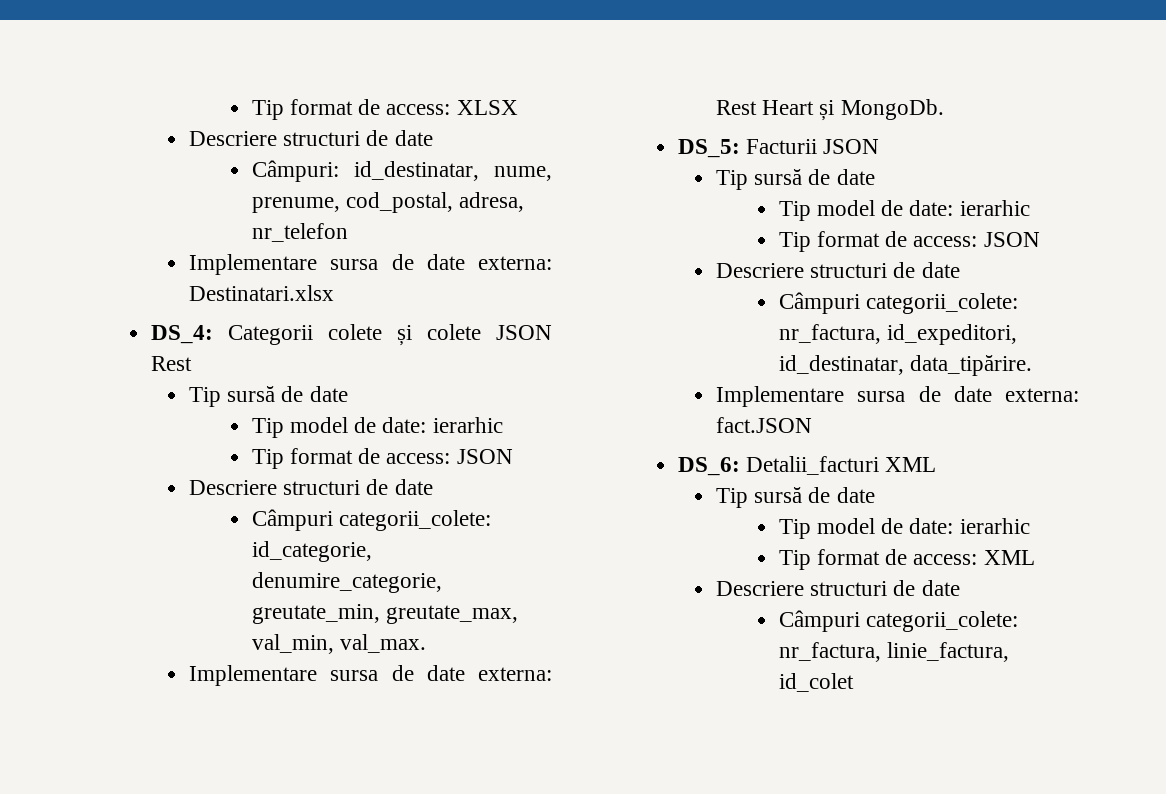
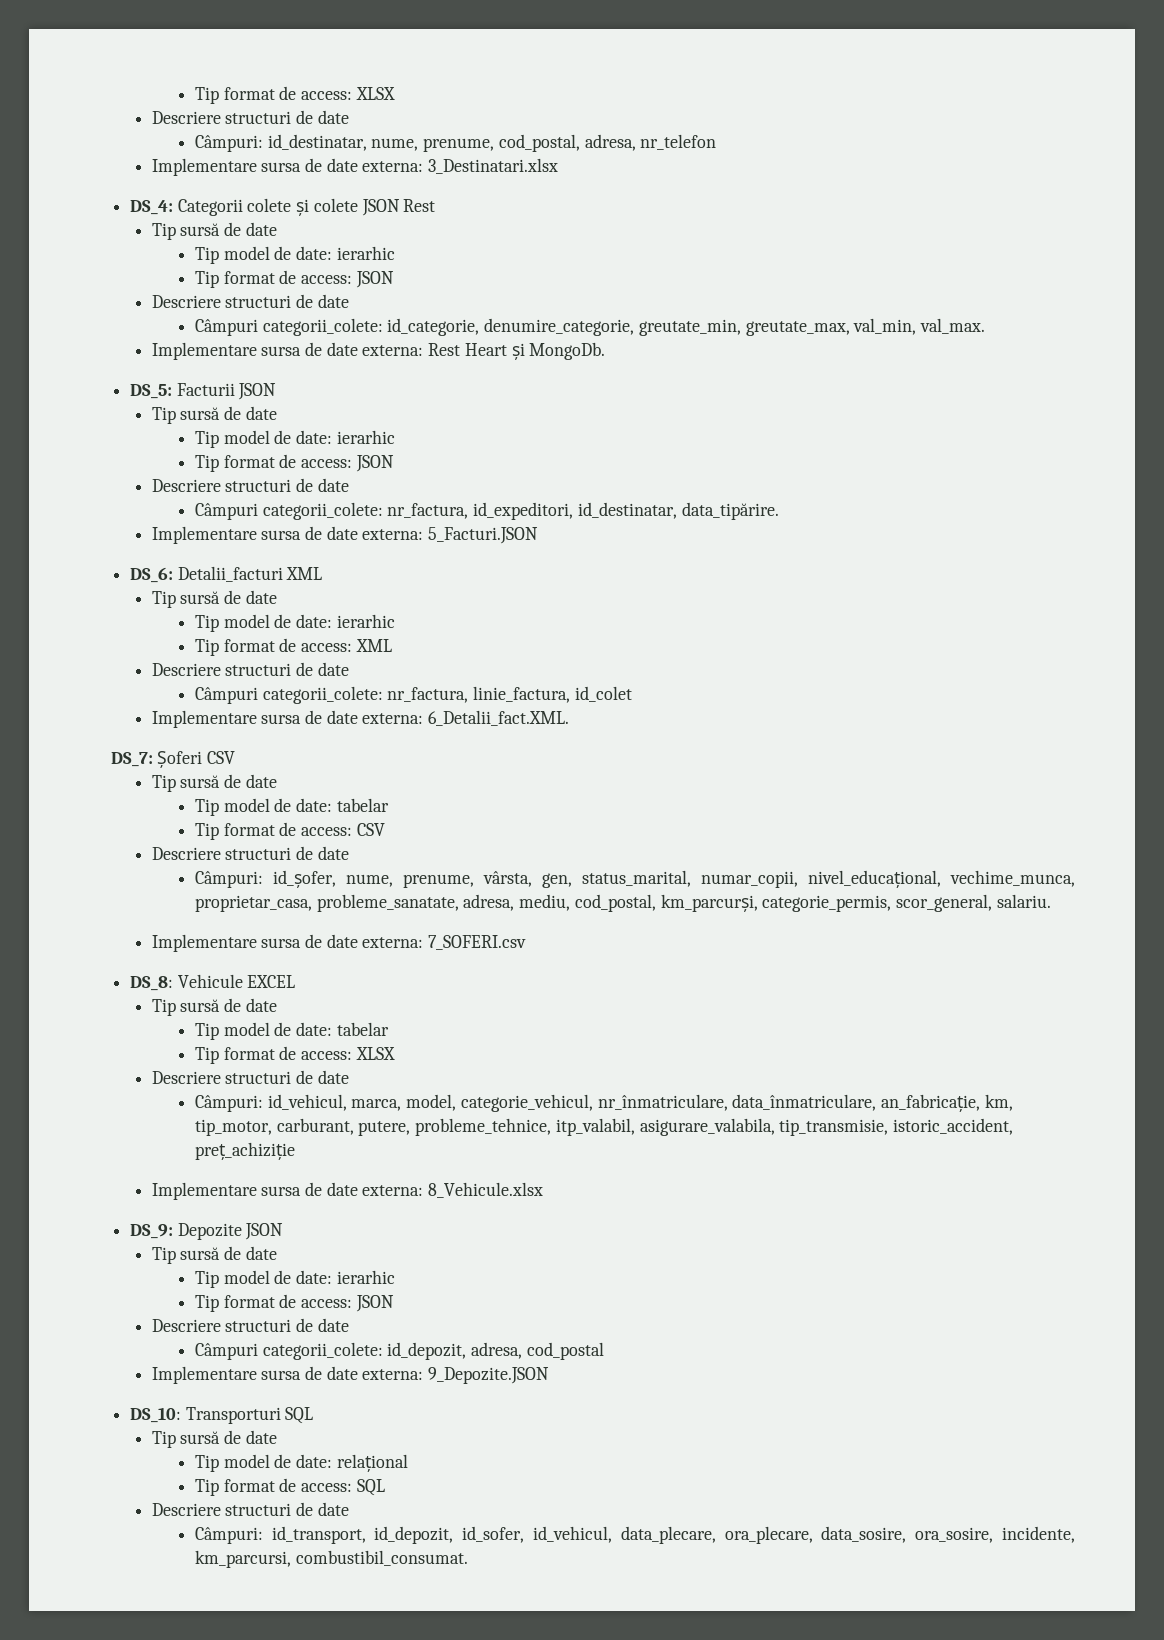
- Implementare sursa de date externa: Destinatari.xlsx
+ Implementare sursa de date externa: 3_Destinatari.xlsx
- Implementare sursa de date externa: fact.JSON
+ Implementare sursa de date externa: 5_Facturi.JSON
+ Implementare sursa de date externa: 6_Detalii_fact.XML.
+ DS_7: Șoferi CSV
+ Tip sursă de date
+ Tip model de date: tabelar
+ Tip format de access: CSV
+ Descriere structuri de date
+ Câmpuri: id_șofer, nume, prenume, vârsta, gen, status_marital, numar_copii, nivel_educațional, vechime_munca, proprietar_casa, probleme_sanatate, adresa, mediu, cod_postal, km_parcurși, categorie_permis, scor_general, salariu.
+ Implementare sursa de date externa: 7_SOFERI.csv
+ DS_8: Vehicule EXCEL
+ Tip sursă de date
+ Tip model de date: tabelar
+ Tip format de access: XLSX
+ Descriere structuri de date
+ Câmpuri: id_vehicul, marca, model, categorie_vehicul, nr_înmatriculare, data_înmatriculare, an_fabricație, km, tip_motor, carburant, putere, probleme_tehnice, itp_valabil, asigurare_valabila, tip_transmisie, istoric_accident, preț_achiziție
+ Implementare sursa de date externa: 8_Vehicule.xlsx
+ DS_9: Depozite JSON
+ Tip sursă de date
+ Tip model de date: ierarhic
+ Tip format de access: JSON
+ Descriere structuri de date
+ Câmpuri categorii_colete: id_depozit, adresa, cod_postal
+ Implementare sursa de date externa: 9_Depozite.JSON
+ DS_10: Transporturi SQL
+ Tip sursă de date
+ Tip model de date: relațional
+ Tip format de access: SQL
+ Descriere structuri de date
+ Câmpuri: id_transport, id_depozit, id_sofer, id_vehicul, data_plecare, ora_plecare, data_sosire, ora_sosire, incidente, km_parcursi, combustibil_consumat.

